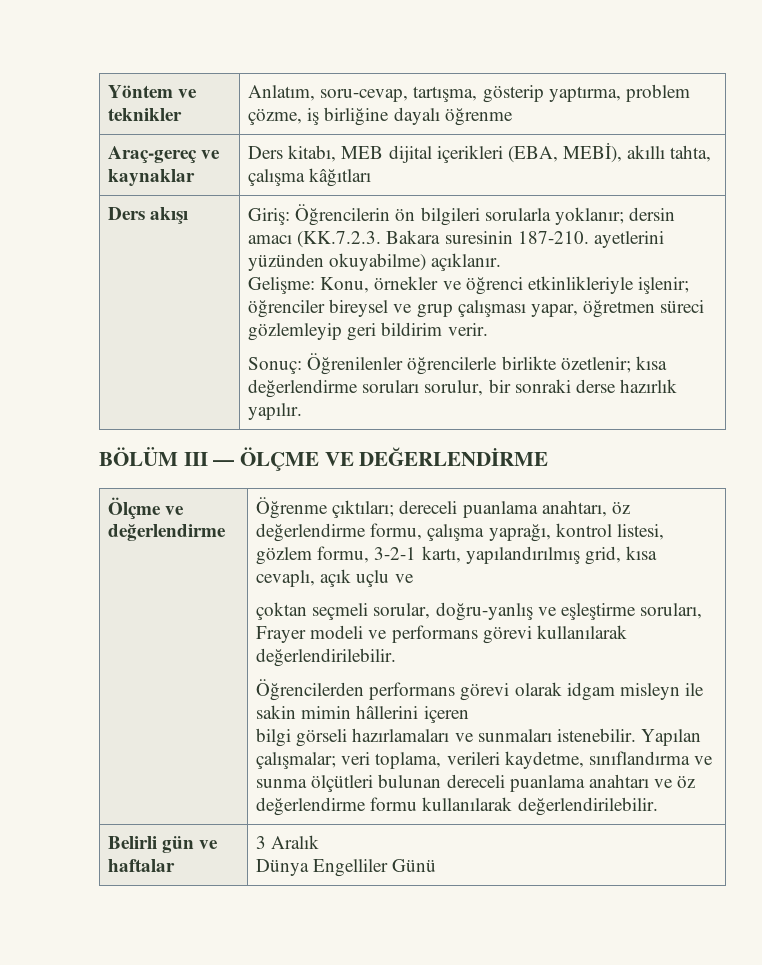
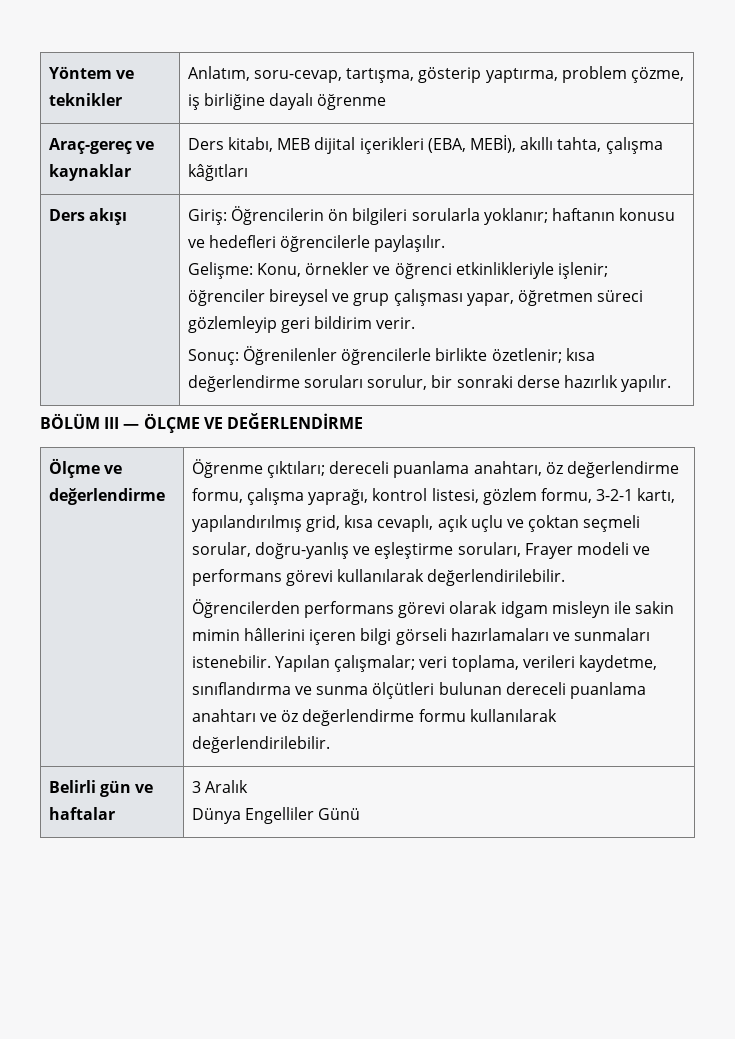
- Giriş: Öğrencilerin ön bilgileri sorularla yoklanır; dersin amacı (KK.7.2.3. Bakara suresinin 187-210. ayetlerini yüzünden okuyabilme) açıklanır.
+ Giriş: Öğrencilerin ön bilgileri sorularla yoklanır; haftanın konusu ve hedefleri öğrencilerle paylaşılır.
- Öğrenme çıktıları; dereceli puanlama anahtarı, öz değerlendirme formu, çalışma yaprağı, kontrol listesi, gözlem formu, 3-2-1 kartı, yapılandırılmış grid, kısa cevaplı, açık uçlu ve
- çoktan seçmeli sorular, doğru-yanlış ve eşleştirme soruları, Frayer modeli ve performans görevi kullanılarak değerlendirilebilir.
+ Öğrenme çıktıları; dereceli puanlama anahtarı, öz değerlendirme formu, çalışma yaprağı, kontrol listesi, gözlem formu, 3-2-1 kartı, yapılandırılmış grid, kısa cevaplı, açık uçlu ve çoktan seçmeli sorular, doğru-yanlış ve eşleştirme soruları, Frayer modeli ve performans görevi kullanılarak değerlendirilebilir.
- Öğrencilerden performans görevi olarak idgam misleyn ile sakin mimin hâllerini içeren
- bilgi görseli hazırlamaları ve sunmaları istenebilir.
+ Öğrencilerden performans görevi olarak idgam misleyn ile sakin mimin hâllerini içeren bilgi görseli hazırlamaları ve sunmaları istenebilir.

